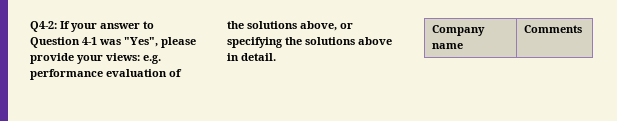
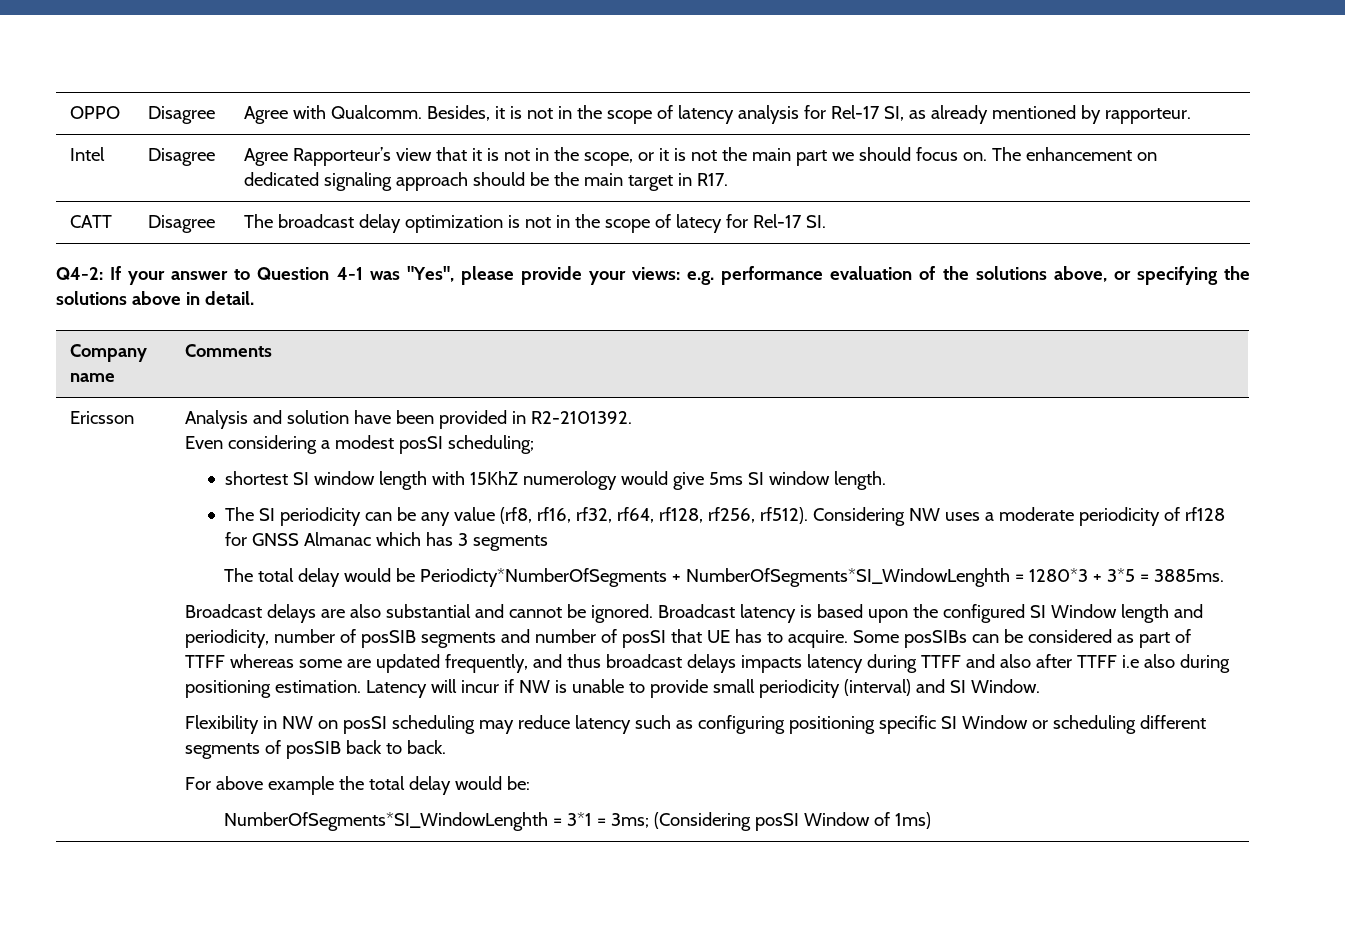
+ OPPO | Disagree | Agree with Qualcomm. Besides, it is not in the scope of latency analysis for Rel-17 SI, as already mentioned by rapporteur.
+ Intel | Disagree | Agree Rapporteur’s view that it is not in the scope, or it is not the main part we should focus on. The enhancement on dedicated signaling approach should be the main target in R17.
+ CATT | Disagree | The broadcast delay optimization is not in the scope of latecy for Rel-17 SI.
+ Ericsson | Analysis and solution have been provided in R2-2101392.
+ Even considering a modest posSI scheduling;
+ shortest SI window length with 15KhZ numerology would give 5ms SI window length.
+ The SI periodicity can be any value (rf8, rf16, rf32, rf64, rf128, rf256, rf512). Considering NW uses a moderate periodicity of rf128 for GNSS Almanac which has 3 segments
+ The total delay would be Periodicty*NumberOfSegments + NumberOfSegments*SI_WindowLenghth = 1280*3 + 3*5 = 3885ms.
+ Broadcast delays are also substantial and cannot be ignored. Broadcast latency is based upon the configured SI Window length and periodicity, number of posSIB segments and number of posSI that UE has to acquire. Some posSIBs can be considered as part of TTFF whereas some are updated frequently, and thus broadcast delays impacts latency during TTFF and also after TTFF i.e also during positioning estimation. Latency will incur if NW is unable to provide small periodicity (interval) and SI Window.
+ Flexibility in NW on posSI scheduling may reduce latency such as configuring positioning specific SI Window or scheduling different segments of posSIB back to back.
+ For above example the total delay would be:
+ NumberOfSegments*SI_WindowLenghth = 3*1 = 3ms; (Considering posSI Window of 1ms)

